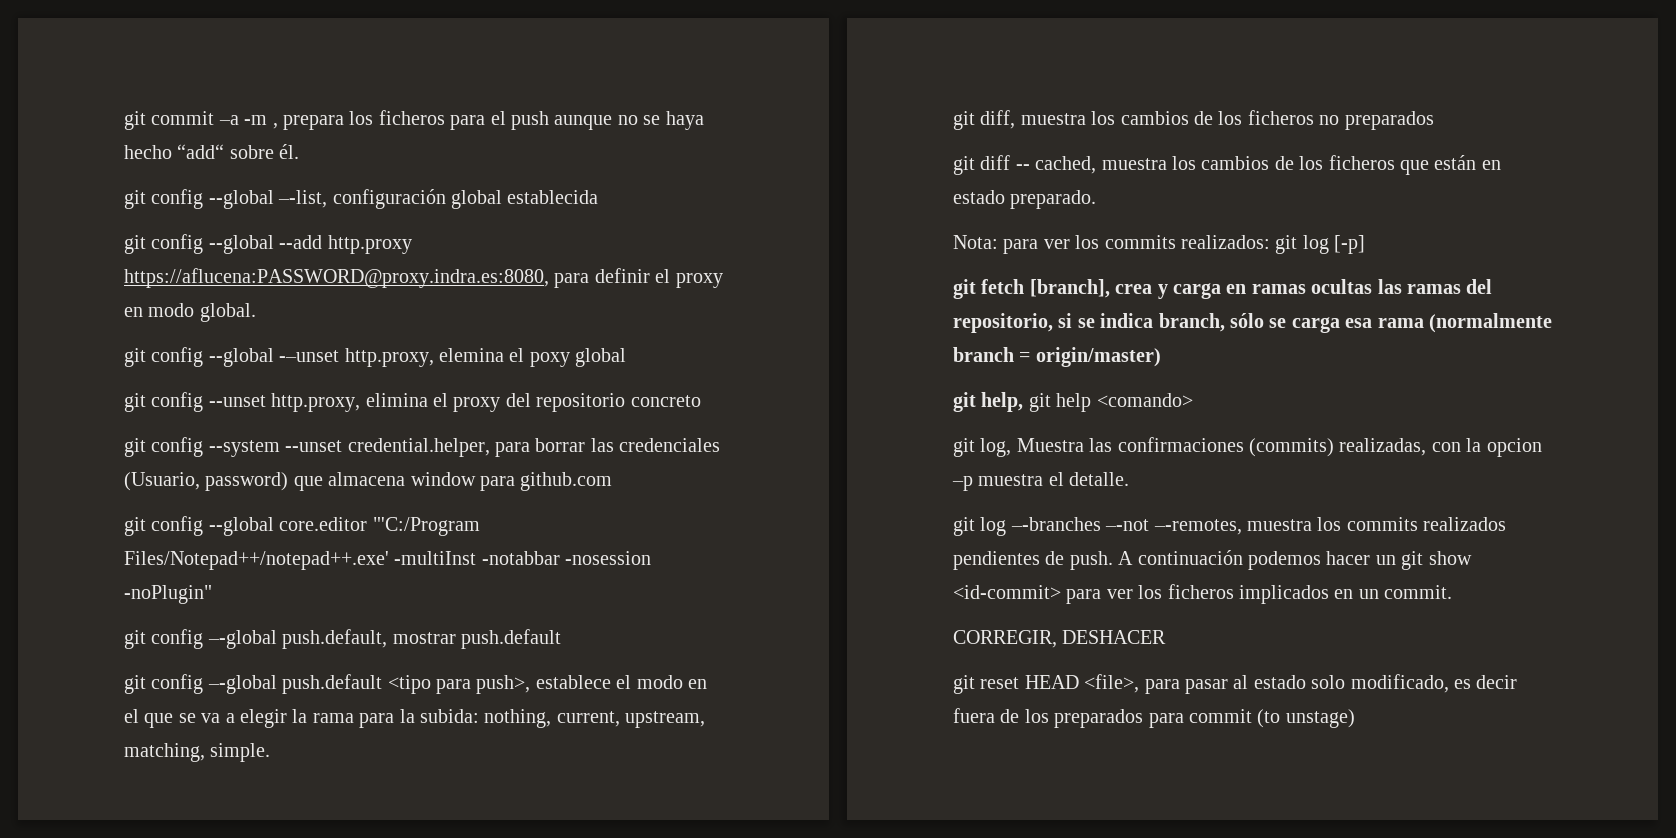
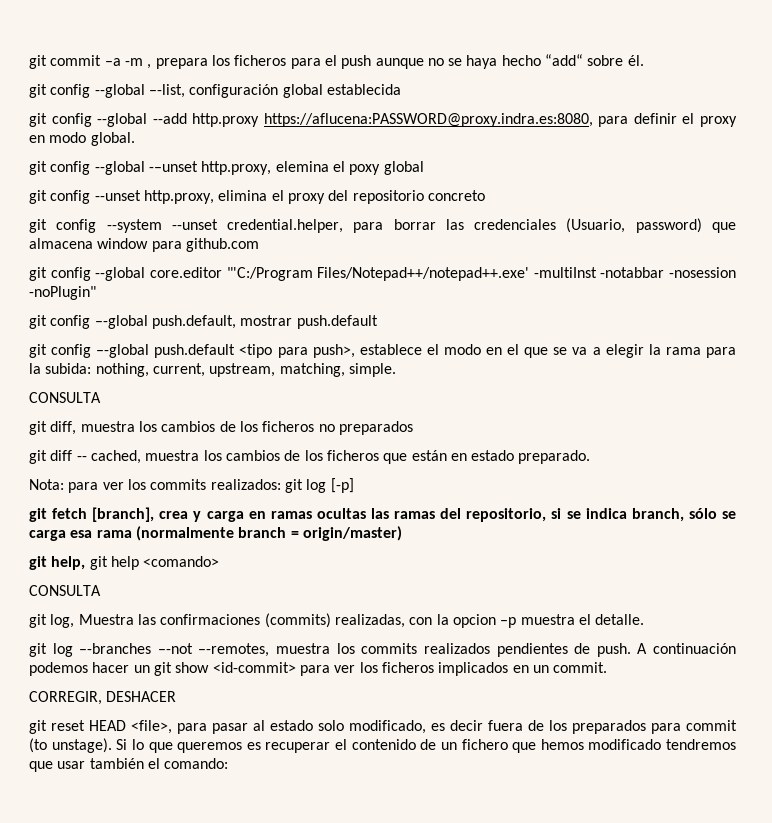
  git config –-global push.default <tipo para push>, establece el modo en el que se va a elegir la rama para la subida: nothing, current, upstream, matching, simple.
+ CONSULTA
  git help, git help <comando>
+ CONSULTA
- git reset HEAD <file>, para pasar al estado solo modificado, es decir fuera de los preparados para commit (to unstage)
+ git reset HEAD <file>, para pasar al estado solo modificado, es decir fuera de los preparados para commit (to unstage). Si lo que queremos es recuperar el contenido de un fichero que hemos modificado tendremos que usar también el comando:

